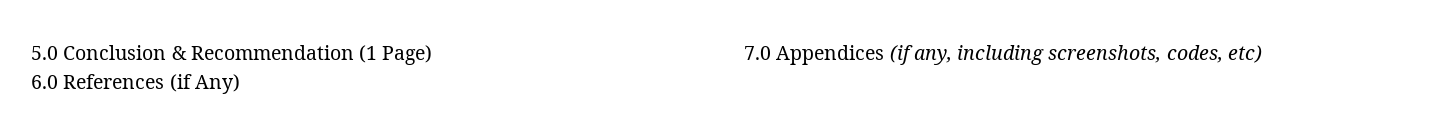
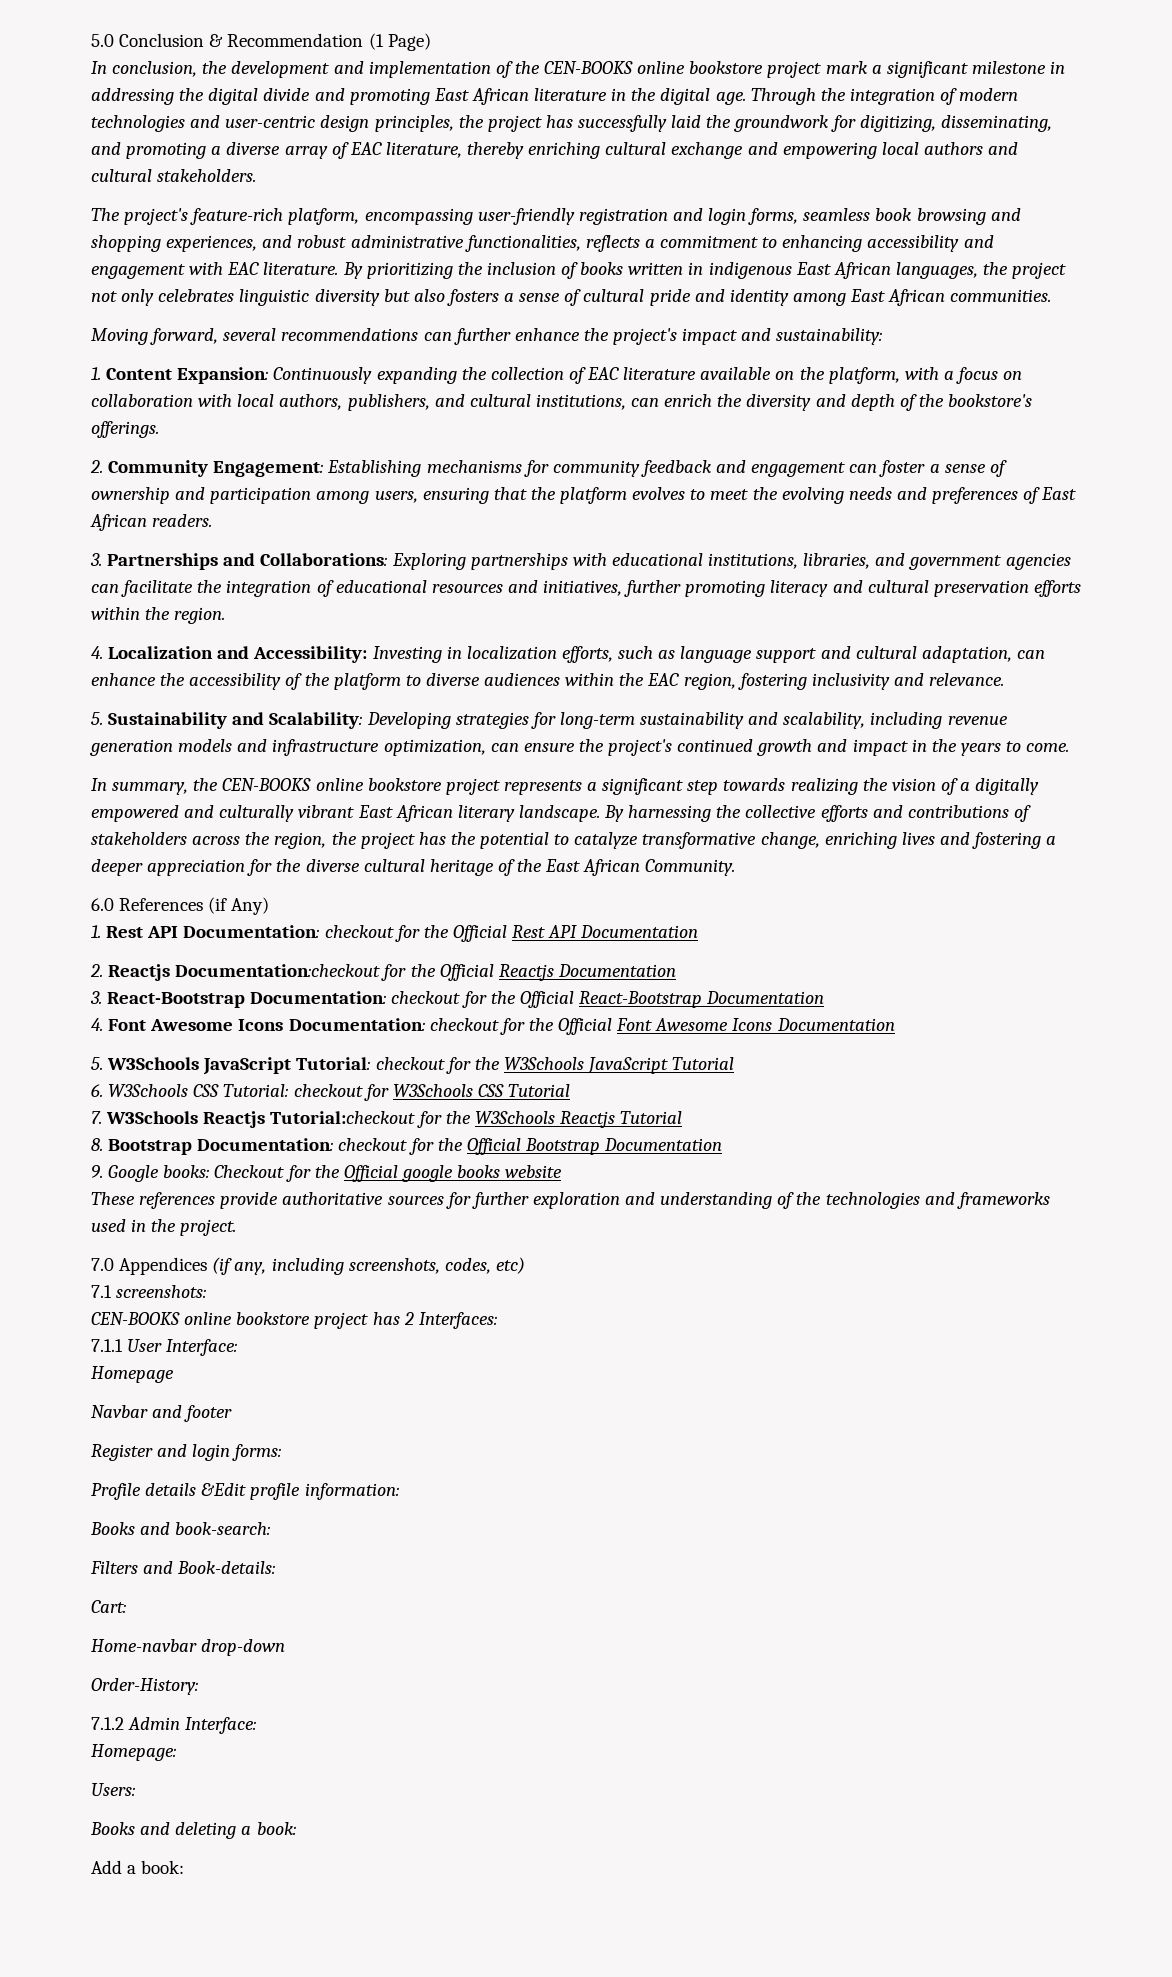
+ In conclusion, the development and implementation of the CEN-BOOKS online bookstore project mark a significant milestone in addressing the digital divide and promoting East African literature in the digital age. Through the integration of modern technologies and user-centric design principles, the project has successfully laid the groundwork for digitizing, disseminating, and promoting a diverse array of EAC literature, thereby enriching cultural exchange and empowering local authors and cultural stakeholders.
+ The project's feature-rich platform, encompassing user-friendly registration and login forms, seamless book browsing and shopping experiences, and robust administrative functionalities, reflects a commitment to enhancing accessibility and engagement with EAC literature. By prioritizing the inclusion of books written in indigenous East African languages, the project not only celebrates linguistic diversity but also fosters a sense of cultural pride and identity among East African communities.
+ Moving forward, several recommendations can further enhance the project's impact and sustainability:
+ 1. Content Expansion: Continuously expanding the collection of EAC literature available on the platform, with a focus on collaboration with local authors, publishers, and cultural institutions, can enrich the diversity and depth of the bookstore's offerings.
+ 2. Community Engagement: Establishing mechanisms for community feedback and engagement can foster a sense of ownership and participation among users, ensuring that the platform evolves to meet the evolving needs and preferences of East African readers.
+ 3. Partnerships and Collaborations: Exploring partnerships with educational institutions, libraries, and government agencies can facilitate the integration of educational resources and initiatives, further promoting literacy and cultural preservation efforts within the region.
+ 4. Localization and Accessibility: Investing in localization efforts, such as language support and cultural adaptation, can enhance the accessibility of the platform to diverse audiences within the EAC region, fostering inclusivity and relevance.
+ 5. Sustainability and Scalability: Developing strategies for long-term sustainability and scalability, including revenue generation models and infrastructure optimization, can ensure the project's continued growth and impact in the years to come.
+ In summary, the CEN-BOOKS online bookstore project represents a significant step towards realizing the vision of a digitally empowered and culturally vibrant East African literary landscape. By harnessing the collective efforts and contributions of stakeholders across the region, the project has the potential to catalyze transformative change, enriching lives and fostering a deeper appreciation for the diverse cultural heritage of the East African Community.
  6.0 References (if Any)
+ 1. Rest API Documentation: checkout for the Official Rest API Documentation
+ 2. Reactjs Documentation:checkout for the Official Reactjs Documentation
+ 3. React-Bootstrap Documentation: checkout for the Official React-Bootstrap Documentation
+ 4. Font Awesome Icons Documentation: checkout for the Official Font Awesome Icons Documentation
+ 5. W3Schools JavaScript Tutorial: checkout for the W3Schools JavaScript Tutorial
+ 6. W3Schools CSS Tutorial: checkout for W3Schools CSS Tutorial
+ 7. W3Schools Reactjs Tutorial:checkout for the W3Schools Reactjs Tutorial
+ 8. Bootstrap Documentation: checkout for the Official Bootstrap Documentation
+ 9. Google books: Checkout for the Official google books website
+ These references provide authoritative sources for further exploration and understanding of the technologies and frameworks used in the project.
+ 7.1 screenshots:
+ CEN-BOOKS online bookstore project has 2 Interfaces:
+ 7.1.1 User Interface:
+ Homepage
+ Navbar and footer
+ Register and login forms:
+ Profile details &Edit profile information:
+ Books and book-search:
+ Filters and Book-details:
+ Cart:
+ Home-navbar drop-down
+ Order-History:
+ 7.1.2 Admin Interface:
+ Homepage:
+ Users:
+ Books and deleting a book:
+ Add a book:

